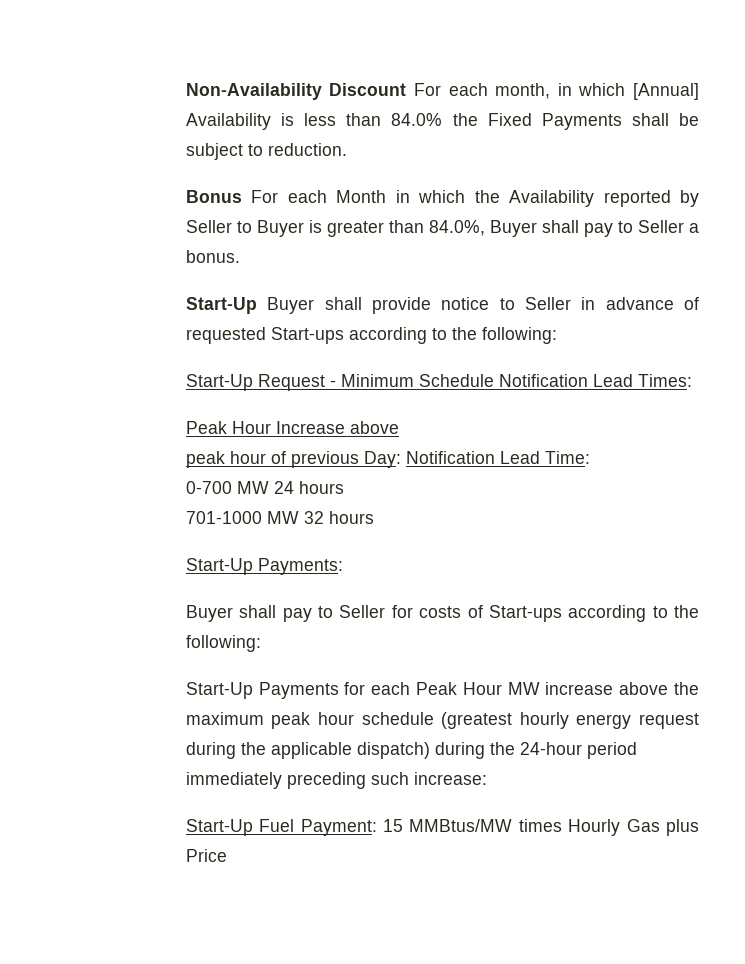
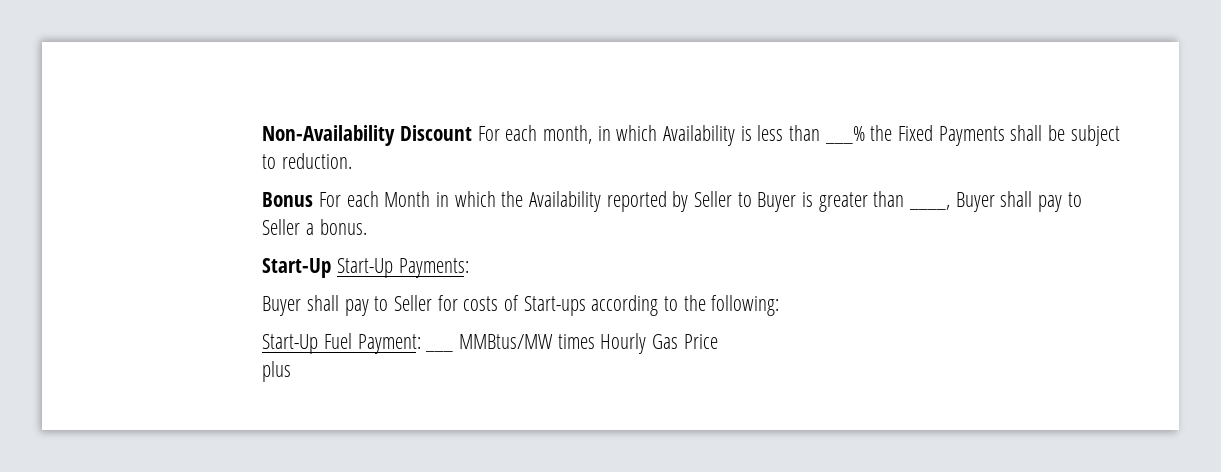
- Non-Availability Discount For each month, in which [Annual] Availability is less than 84.0% the Fixed Payments shall be subject to reduction.
+ Non-Availability Discount For each month, in which Availability is less than ___% the Fixed Payments shall be subject to reduction.
- Bonus For each Month in which the Availability reported by Seller to Buyer is greater than 84.0%, Buyer shall pay to Seller a bonus.
+ Bonus For each Month in which the Availability reported by Seller to Buyer is greater than ____, Buyer shall pay to Seller a bonus.
- Start-Up Buyer shall provide notice to Seller in advance of requested Start-ups according to the following:
- Start-Up Request - Minimum Schedule Notification Lead Times:
- Peak Hour Increase above
- peak hour of previous Day: Notification Lead Time:
- 0-700 MW 24 hours
- 701-1000 MW 32 hours
- Start-Up Payments:
+ Start-Up Start-Up Payments:
- Start-Up Payments for each Peak Hour MW increase above the maximum peak hour schedule (greatest hourly energy request during the applicable dispatch) during the 24-hour period immediately preceding such increase:
- Start-Up Fuel Payment: 15 MMBtus/MW times Hourly Gas plus Price
+ Start-Up Fuel Payment: ___ MMBtus/MW times Hourly Gas Price
+ plus

